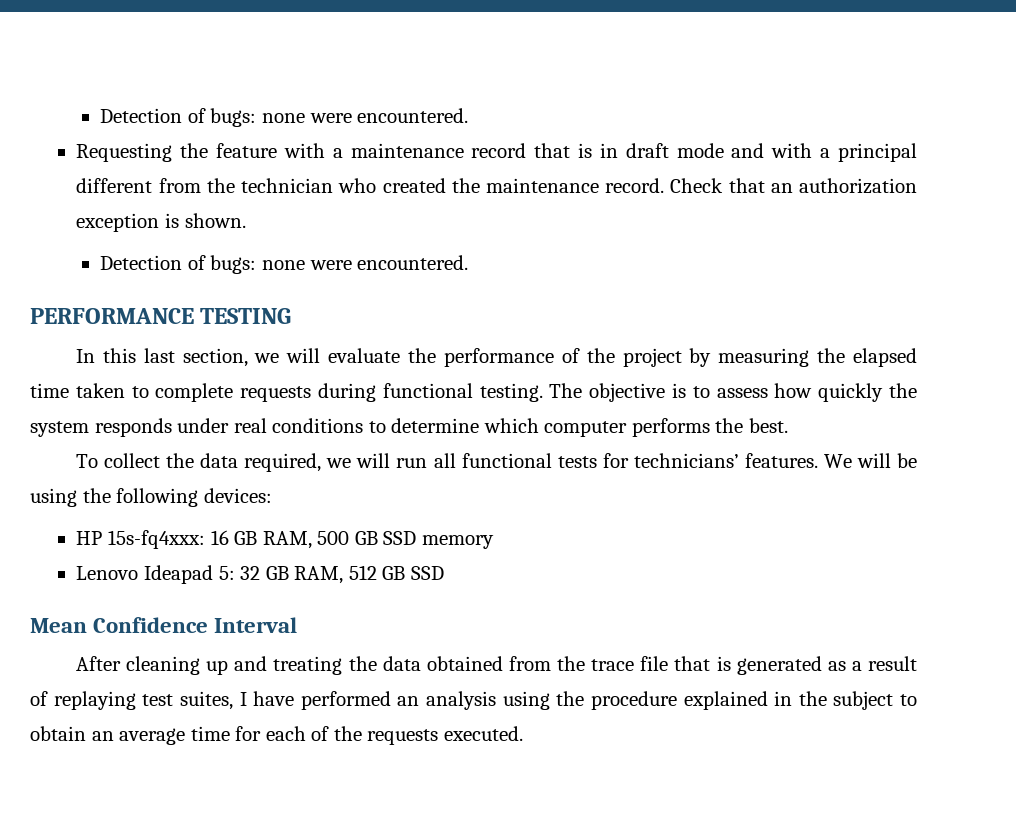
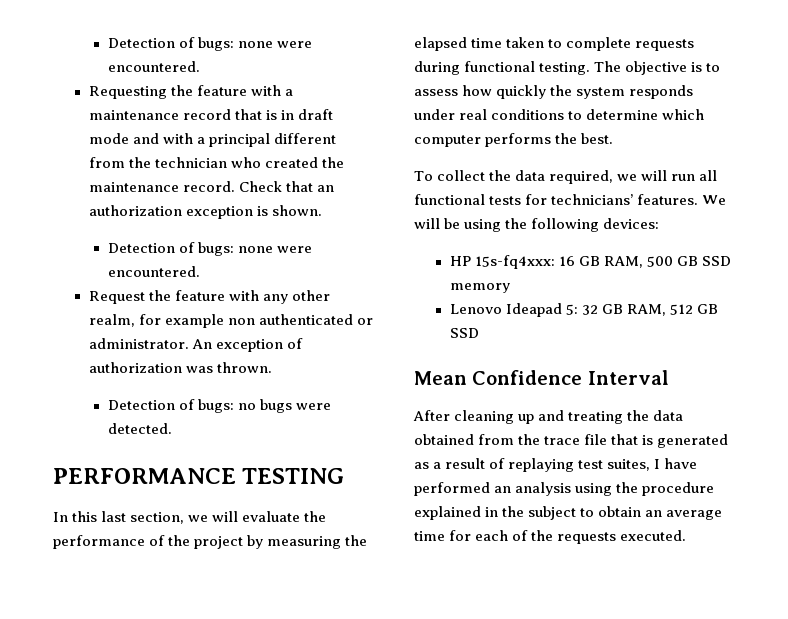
+ Request the feature with any other realm, for example non authenticated or administrator. An exception of authorization was thrown.
+ Detection of bugs: no bugs were detected.

